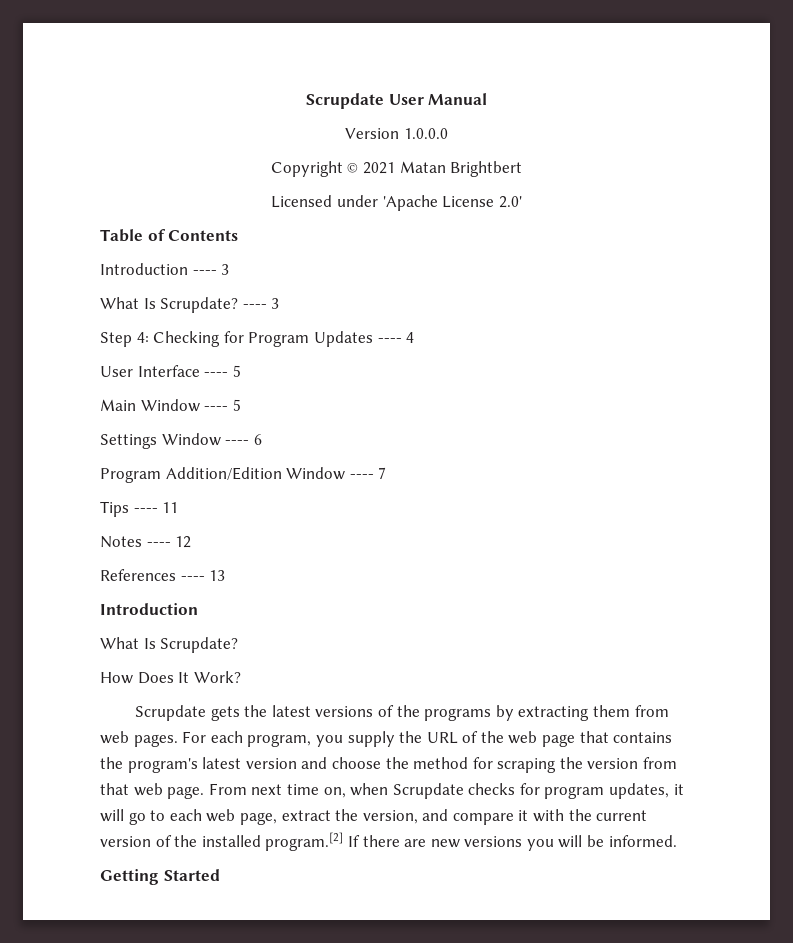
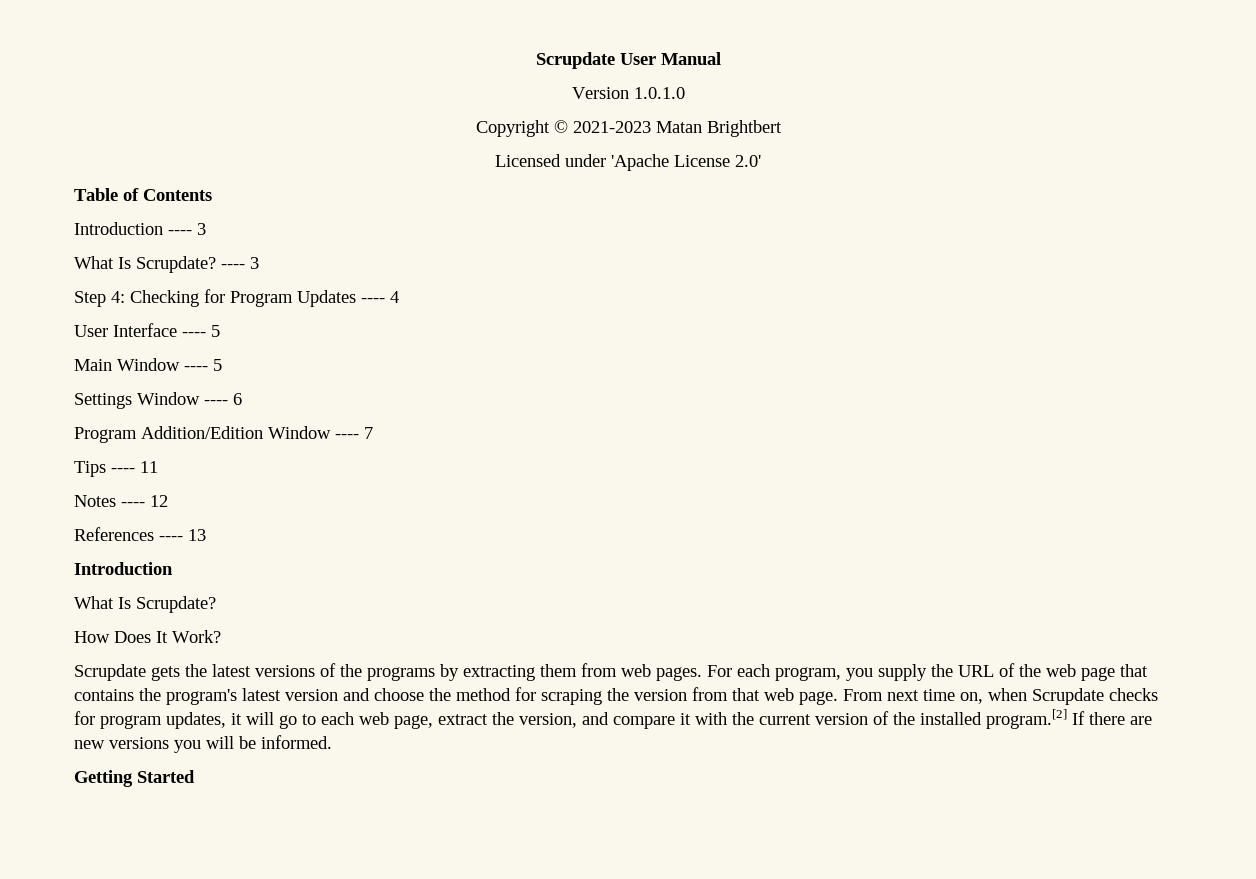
- Version 1.0.0.0
+ Version 1.0.1.0
- Copyright © 2021 Matan Brightbert
+ Copyright © 2021-2023 Matan Brightbert

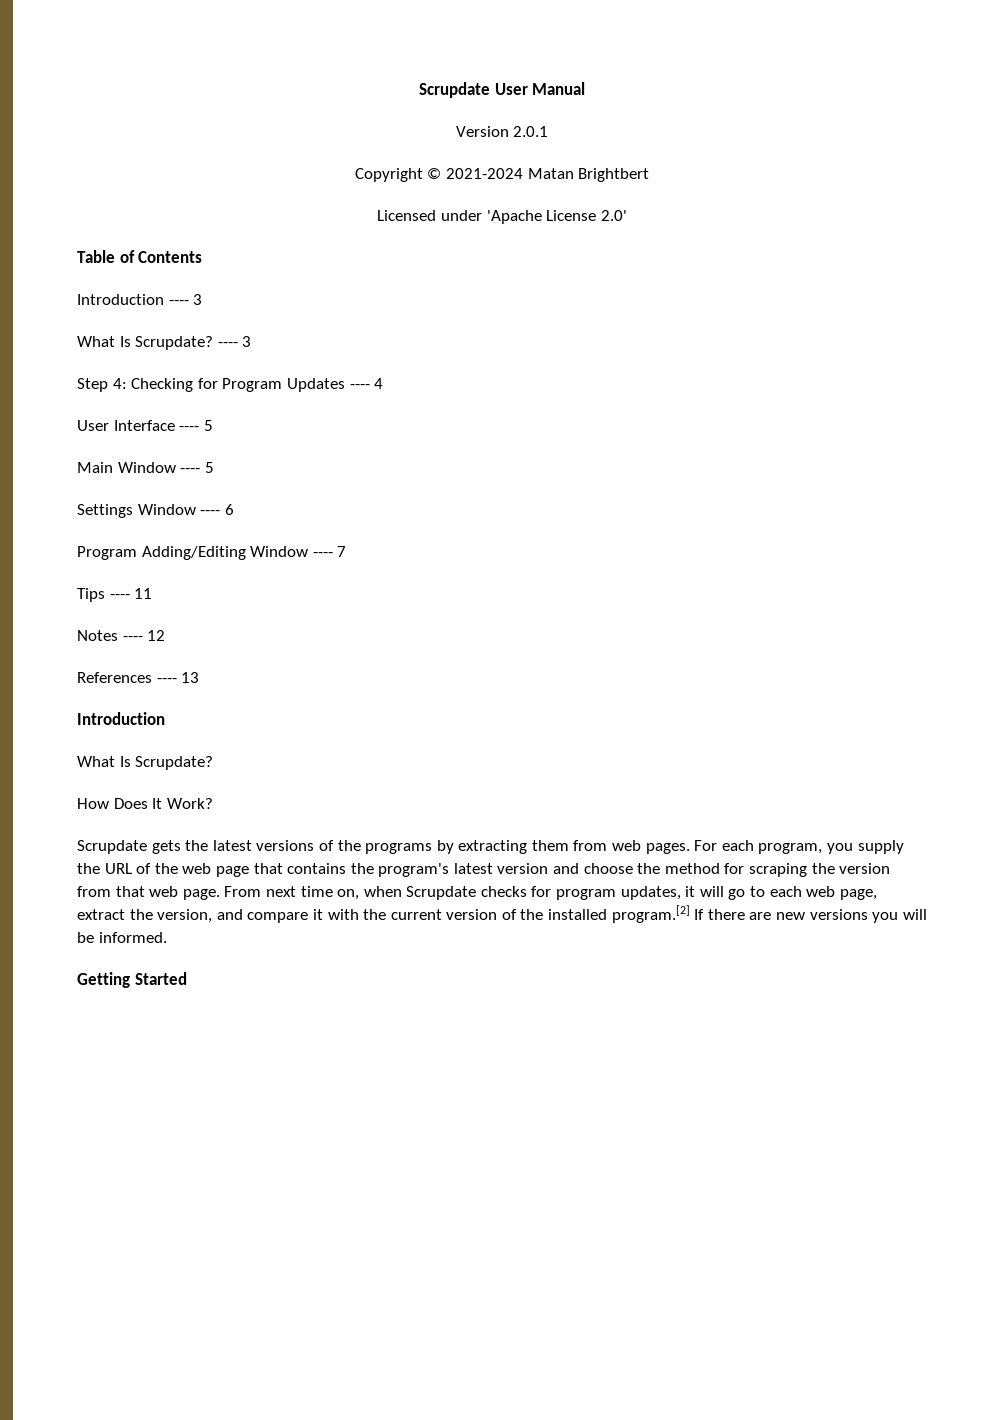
- Version 1.0.1.0
+ Version 2.0.1
- Copyright © 2021-2023 Matan Brightbert
+ Copyright © 2021-2024 Matan Brightbert
- Program Addition/Edition Window ---- 7
+ Program Adding/Editing Window ---- 7

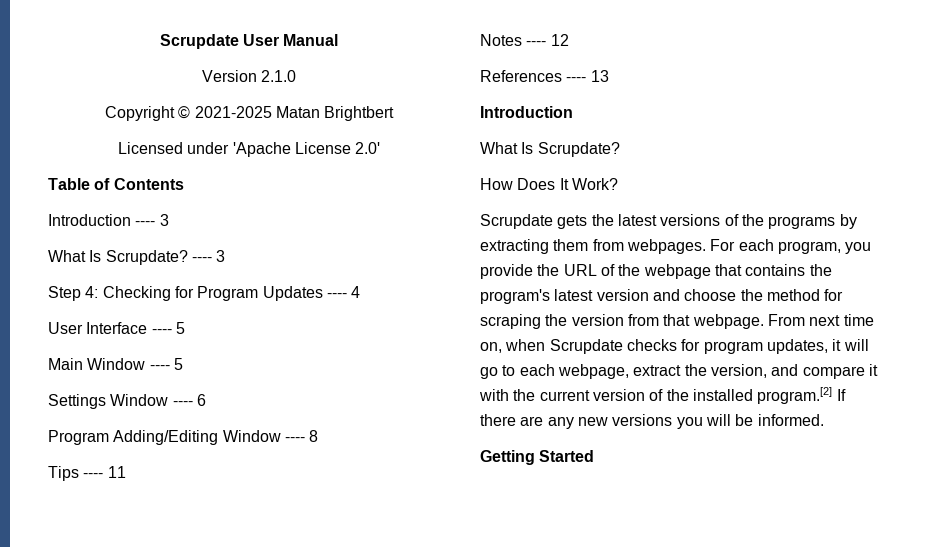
- Version 2.0.1
+ Version 2.1.0
- Copyright © 2021-2024 Matan Brightbert
+ Copyright © 2021-2025 Matan Brightbert
- Program Adding/Editing Window ---- 7
+ Program Adding/Editing Window ---- 8
- Scrupdate gets the latest versions of the programs by extracting them from web pages.
+ Scrupdate gets the latest versions of the programs by extracting them from webpages.
- For each program, you supply the URL of the web page that contains the program's latest version and choose the method for scraping the version from that web page.
+ For each program, you provide the URL of the webpage that contains the program's latest version and choose the method for scraping the version from that webpage.
- From next time on, when Scrupdate checks for program updates, it will go to each web page, extract the version, and compare it with the current version of the installed program.[2] If there are new versions you will be informed.
+ From next time on, when Scrupdate checks for program updates, it will go to each webpage, extract the version, and compare it with the current version of the installed program.[2] If there are any new versions you will be informed.

